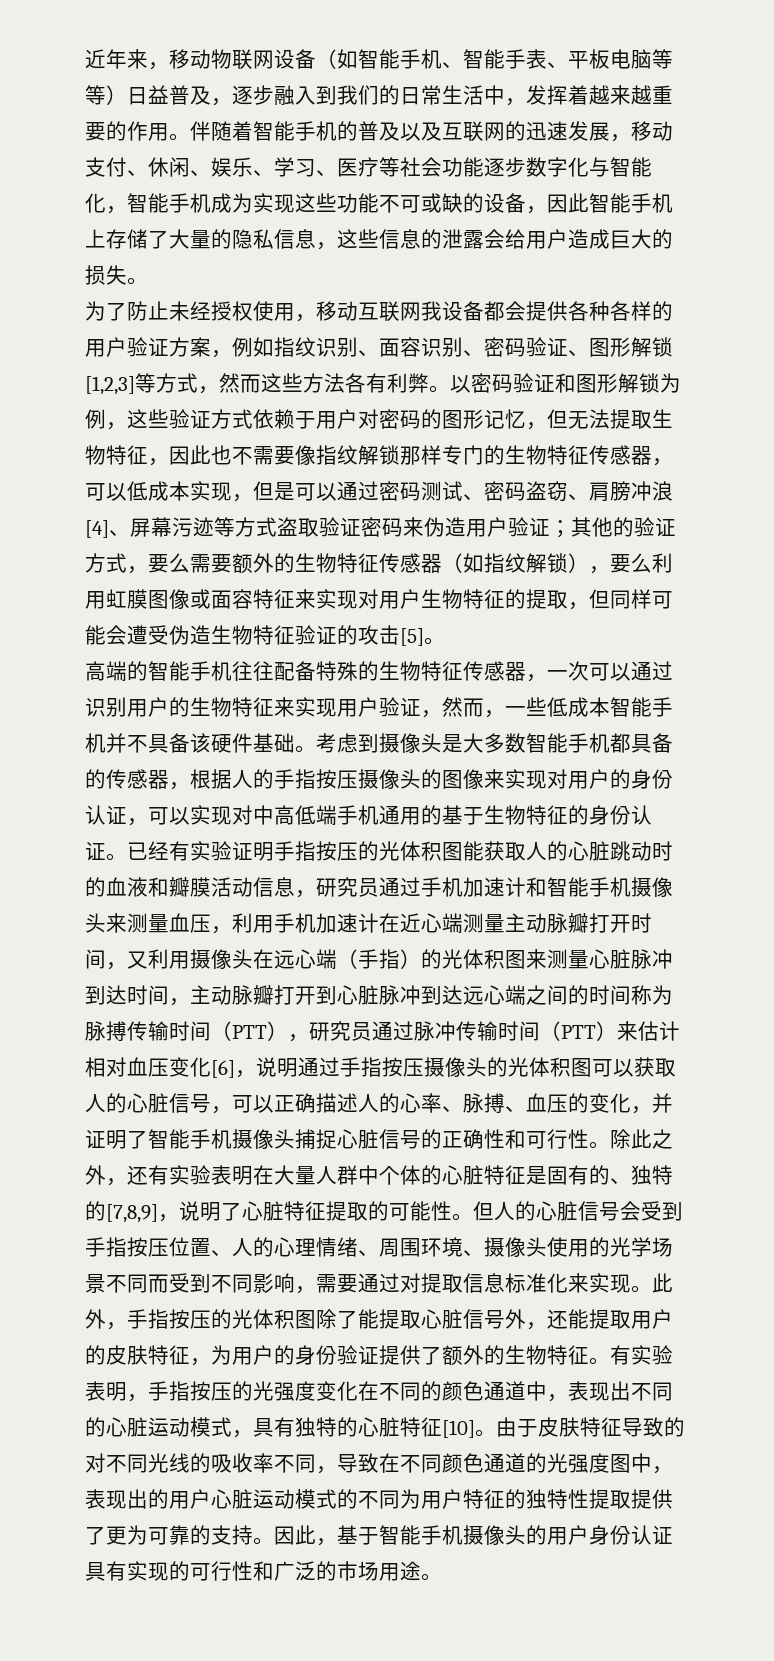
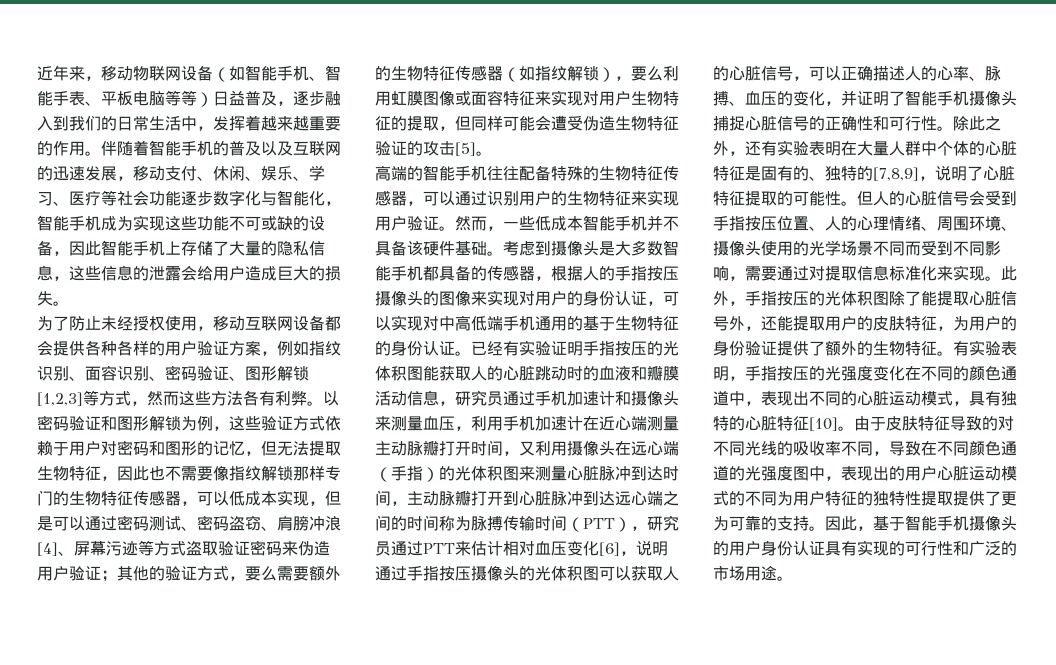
- 为了防止未经授权使用，移动互联网我设备都会提供各种各样的用户验证方案，例如指纹识别、面容识别、密码验证、图形解锁[1,2,3]等方式，然而这些方法各有利弊。
+ 为了防止未经授权使用，移动互联网设备都会提供各种各样的用户验证方案，例如指纹识别、面容识别、密码验证、图形解锁[1,2,3]等方式，然而这些方法各有利弊。
- 以密码验证和图形解锁为例，这些验证方式依赖于用户对密码的图形记忆，但无法提取生物特征，因此也不需要像指纹解锁那样专门的生物特征传感器，可以低成本实现，但是可以通过密码测试、密码盗窃、肩膀冲浪[4]、屏幕污迹等方式盗取验证密码来伪造用户验证；
+ 以密码验证和图形解锁为例，这些验证方式依赖于用户对密码和图形的记忆，但无法提取生物特征，因此也不需要像指纹解锁那样专门的生物特征传感器，可以低成本实现，但是可以通过密码测试、密码盗窃、肩膀冲浪[4]、屏幕污迹等方式盗取验证密码来伪造用户验证；
- 高端的智能手机往往配备特殊的生物特征传感器，一次可以通过识别用户的生物特征来实现用户验证，然而，一些低成本智能手机并不具备该硬件基础。
+ 高端的智能手机往往配备特殊的生物特征传感器，可以通过识别用户的生物特征来实现用户验证。然而，一些低成本智能手机并不具备该硬件基础。
- 已经有实验证明手指按压的光体积图能获取人的心脏跳动时的血液和瓣膜活动信息，研究员通过手机加速计和智能手机摄像头来测量血压，利用手机加速计在近心端测量主动脉瓣打开时间，又利用摄像头在远心端（手指）的光体积图来测量心脏脉冲到达时间，主动脉瓣打开到心脏脉冲到达远心端之间的时间称为脉搏传输时间（PTT），研究员通过脉冲传输时间（PTT）来估计相对血压变化[6]，说明通过手指按压摄像头的光体积图可以获取人的心脏信号，可以正确描述人的心率、脉搏、血压的变化，并证明了智能手机摄像头捕捉心脏信号的正确性和可行性。
+ 已经有实验证明手指按压的光体积图能获取人的心脏跳动时的血液和瓣膜活动信息，研究员通过手机加速计和摄像头来测量血压，利用手机加速计在近心端测量主动脉瓣打开时间，又利用摄像头在远心端（手指）的光体积图来测量心脏脉冲到达时间，主动脉瓣打开到心脏脉冲到达远心端之间的时间称为脉搏传输时间（PTT），研究员通过PTT来估计相对血压变化[6]，说明通过手指按压摄像头的光体积图可以获取人的心脏信号，可以正确描述人的心率、脉搏、血压的变化，并证明了智能手机摄像头捕捉心脏信号的正确性和可行性。

